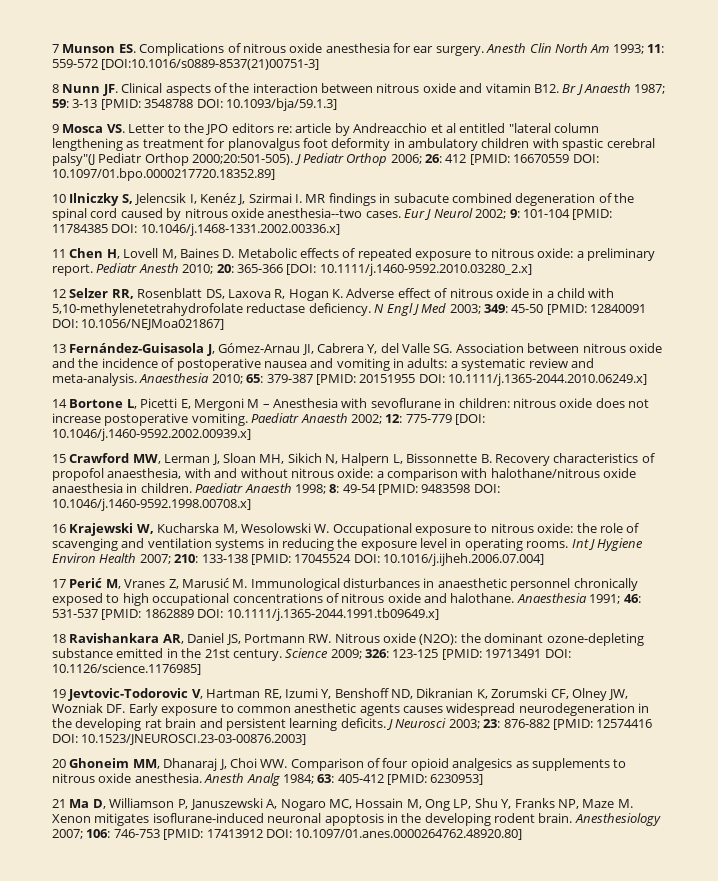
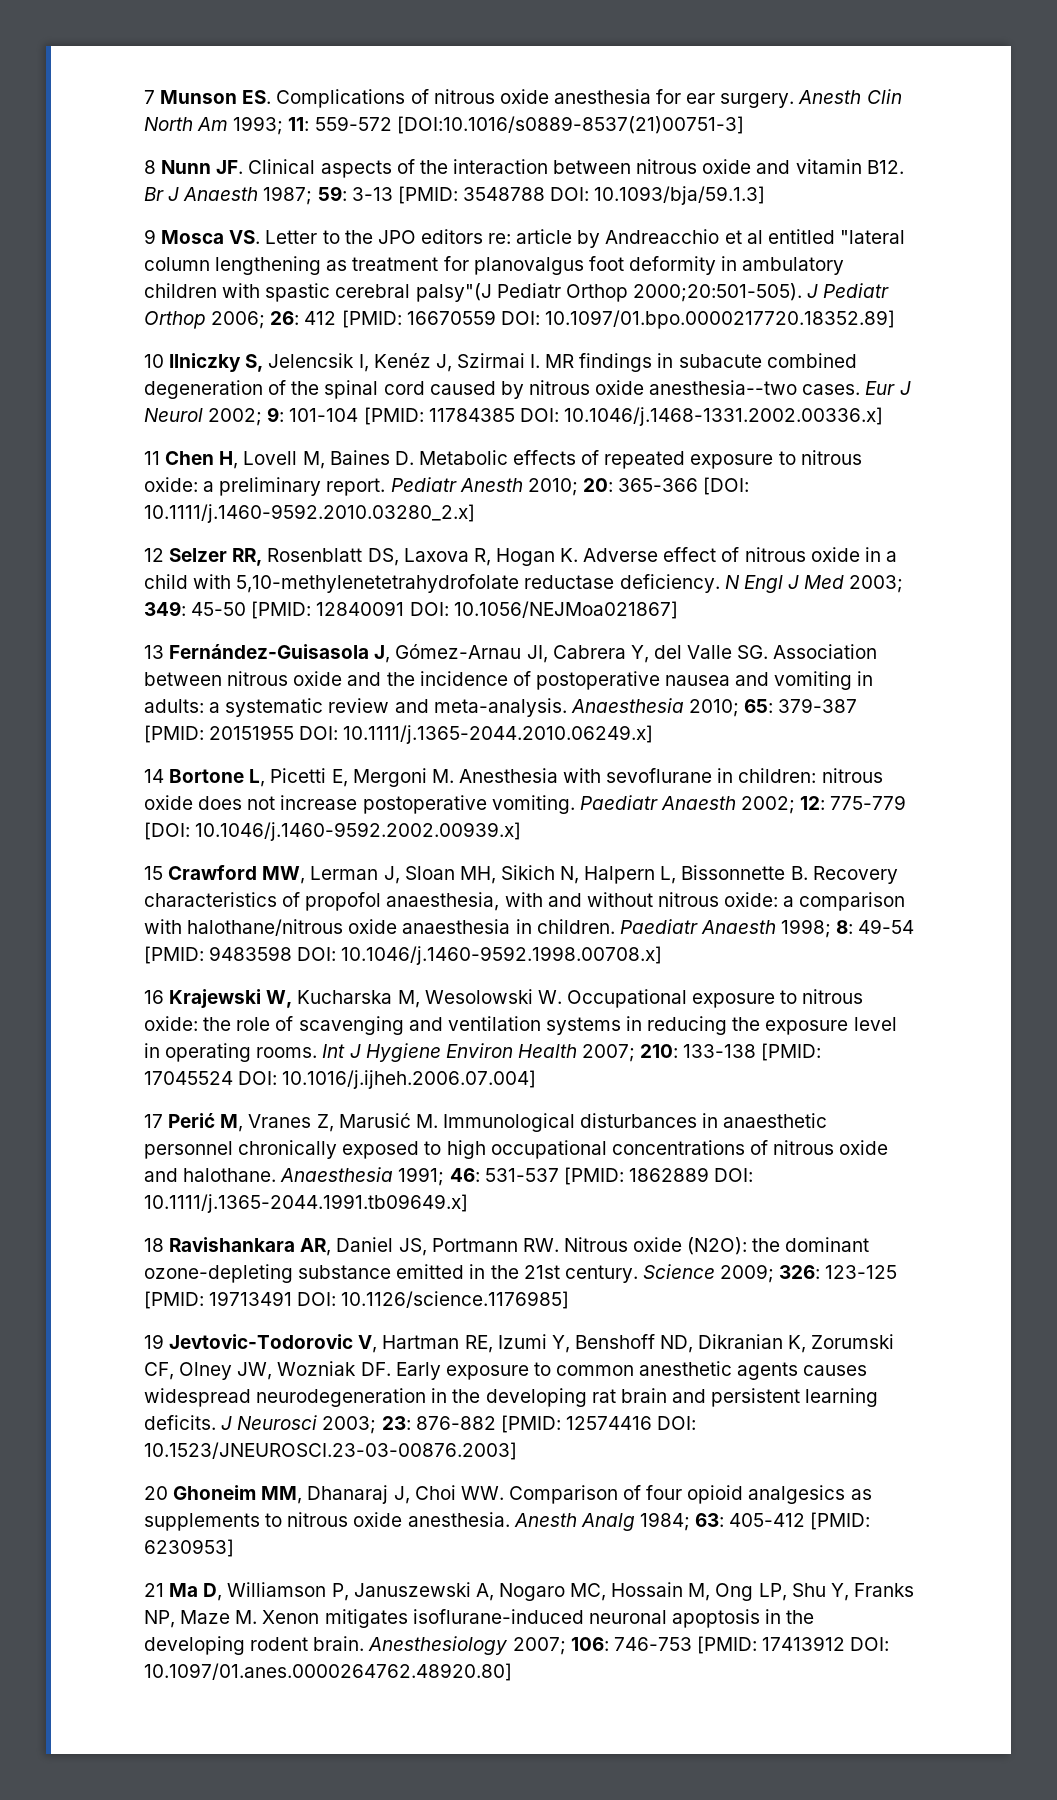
- 14 Bortone L, Picetti E, Mergoni M – Anesthesia with sevoflurane in children: nitrous oxide does not increase postoperative vomiting.
+ 14 Bortone L, Picetti E, Mergoni M. Anesthesia with sevoflurane in children: nitrous oxide does not increase postoperative vomiting.

